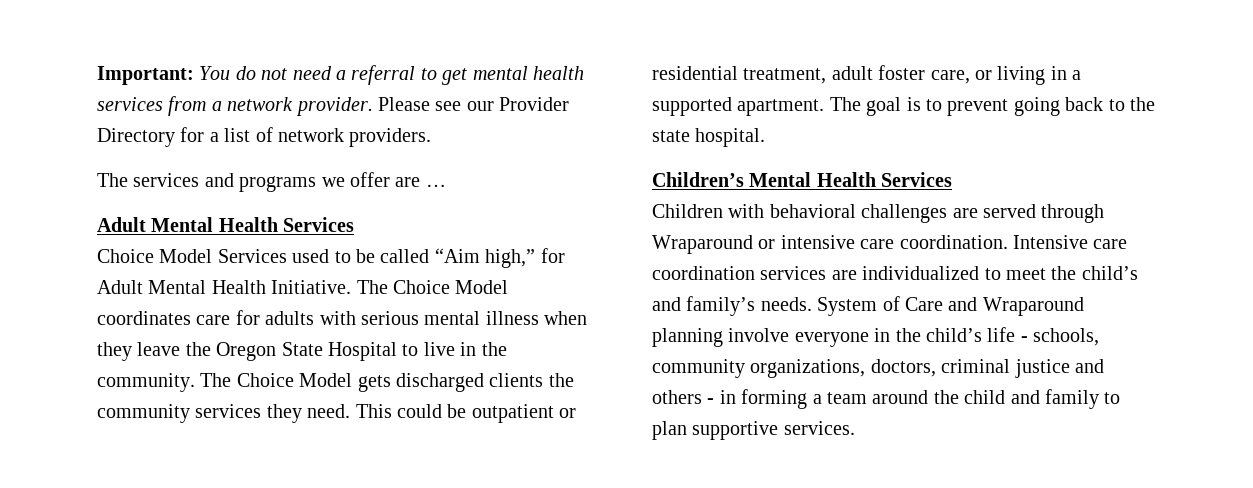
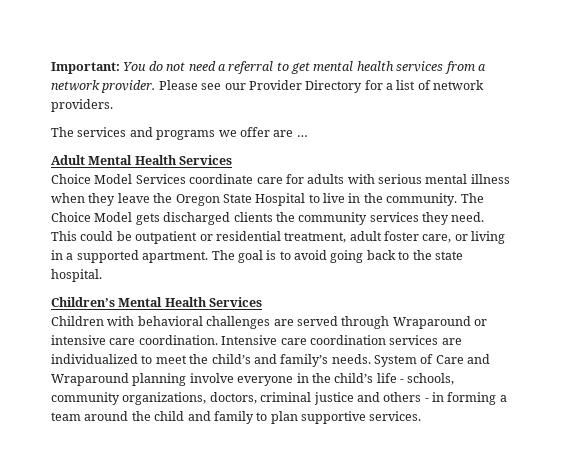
- Choice Model Services used to be called “Aim high,” for Adult Mental Health Initiative. The Choice Model coordinates care for adults with serious mental illness when they leave the Oregon State Hospital to live in the community.
+ Choice Model Services coordinate care for adults with serious mental illness when they leave the Oregon State Hospital to live in the community.
- The goal is to prevent going back to the state hospital.
+ The goal is to avoid going back to the state hospital.

